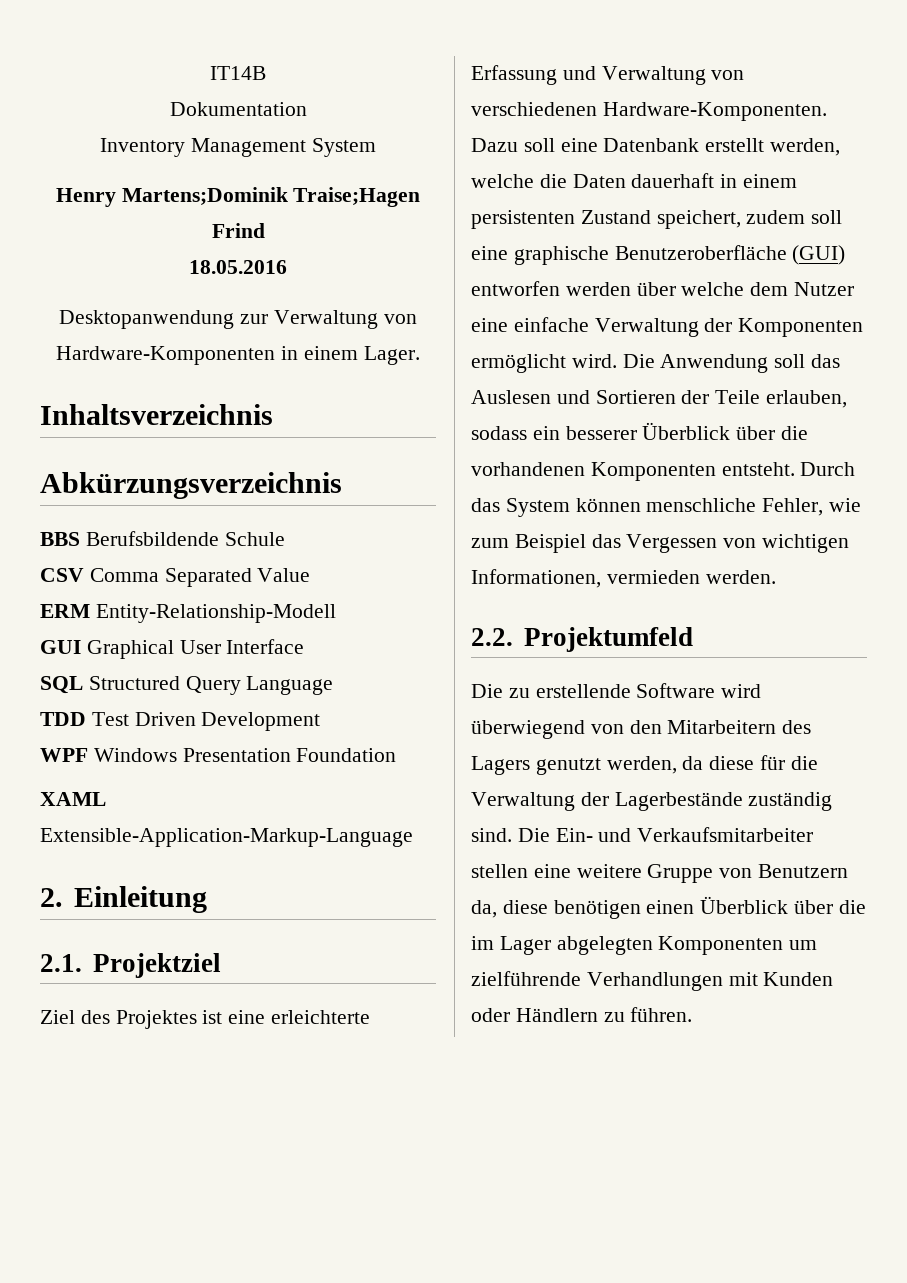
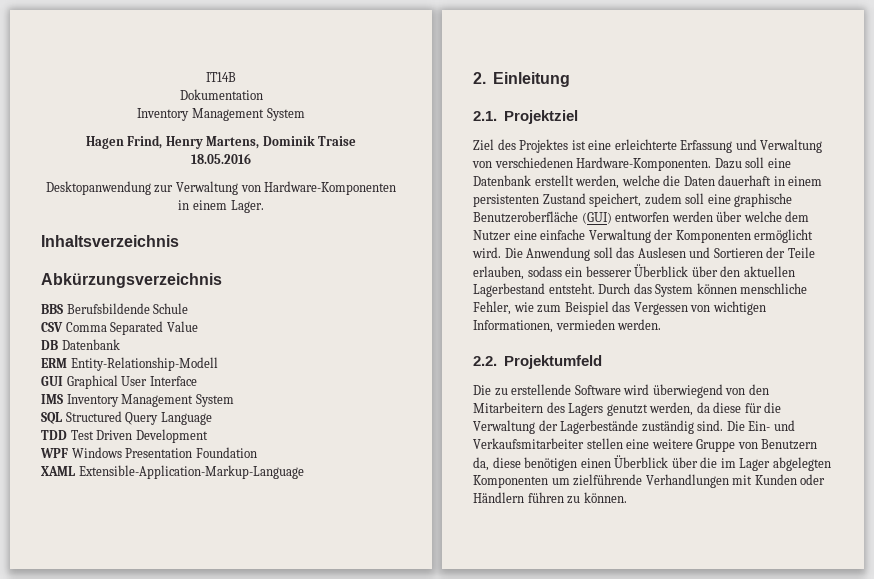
- Henry Martens;Dominik Traise;Hagen Frind
+ Hagen Frind, Henry Martens, Dominik Traise
+ DB Datenbank
+ IMS Inventory Management System
- Die Anwendung soll das Auslesen und Sortieren der Teile erlauben, sodass ein besserer Überblick über die vorhandenen Komponenten entsteht.
+ Die Anwendung soll das Auslesen und Sortieren der Teile erlauben, sodass ein besserer Überblick über den aktuellen Lagerbestand entsteht.
- Die Ein- und Verkaufsmitarbeiter stellen eine weitere Gruppe von Benutzern da, diese benötigen einen Überblick über die im Lager abgelegten Komponenten um zielführende Verhandlungen mit Kunden oder Händlern zu führen.
+ Die Ein- und Verkaufsmitarbeiter stellen eine weitere Gruppe von Benutzern da, diese benötigen einen Überblick über die im Lager abgelegten Komponenten um zielführende Verhandlungen mit Kunden oder Händlern führen zu können.

